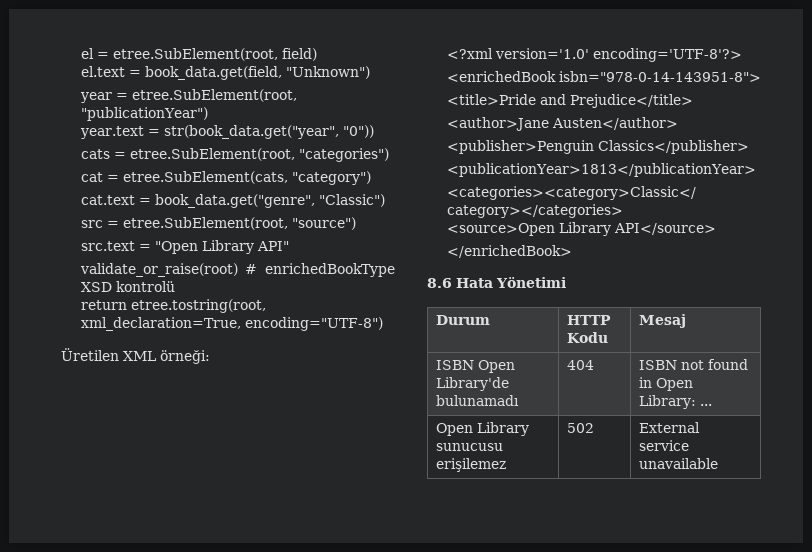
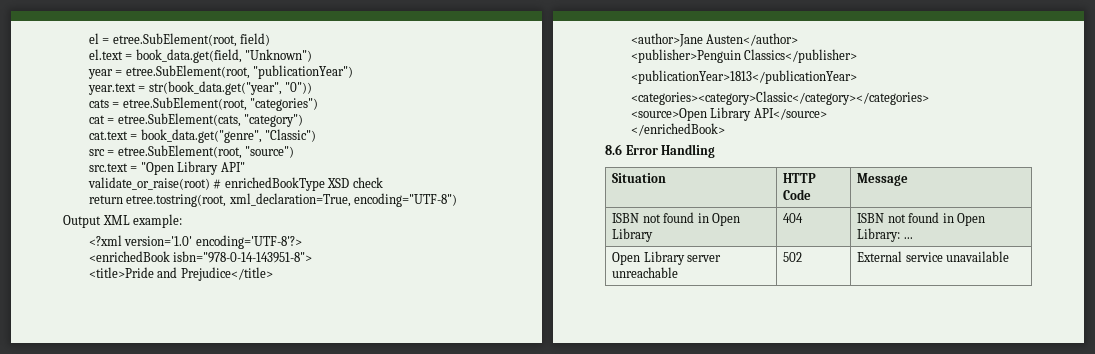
- validate_or_raise(root) # enrichedBookType XSD kontrolü
+ validate_or_raise(root) # enrichedBookType XSD check
- Üretilen XML örneği:
+ Output XML example:
- 8.6 Hata Yönetimi
- Durum | HTTP Kodu | Mesaj
- ISBN Open Library'de bulunamadı | 404 | ISBN not found in Open Library: ...
+ 8.6 Error Handling
+ Situation | HTTP Code | Message
+ ISBN not found in Open Library | 404 | ISBN not found in Open Library: ...
- Open Library sunucusu erişilemez | 502 | External service unavailable
+ Open Library server unreachable | 502 | External service unavailable

